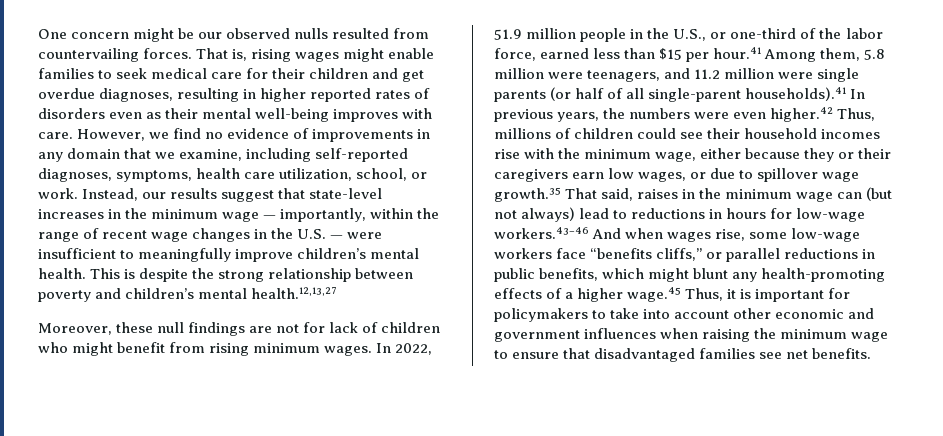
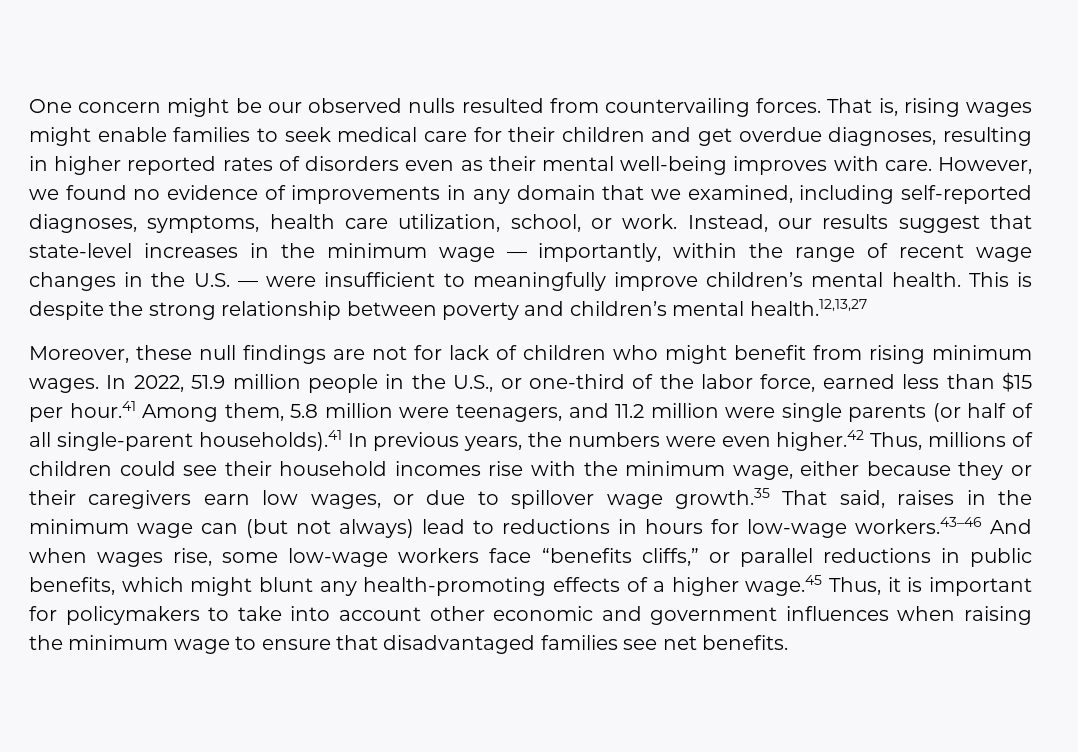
- However, we find no evidence of improvements in any domain that we examine, including self-reported diagnoses, symptoms, health care utilization, school, or work.
+ However, we found no evidence of improvements in any domain that we examined, including self-reported diagnoses, symptoms, health care utilization, school, or work.

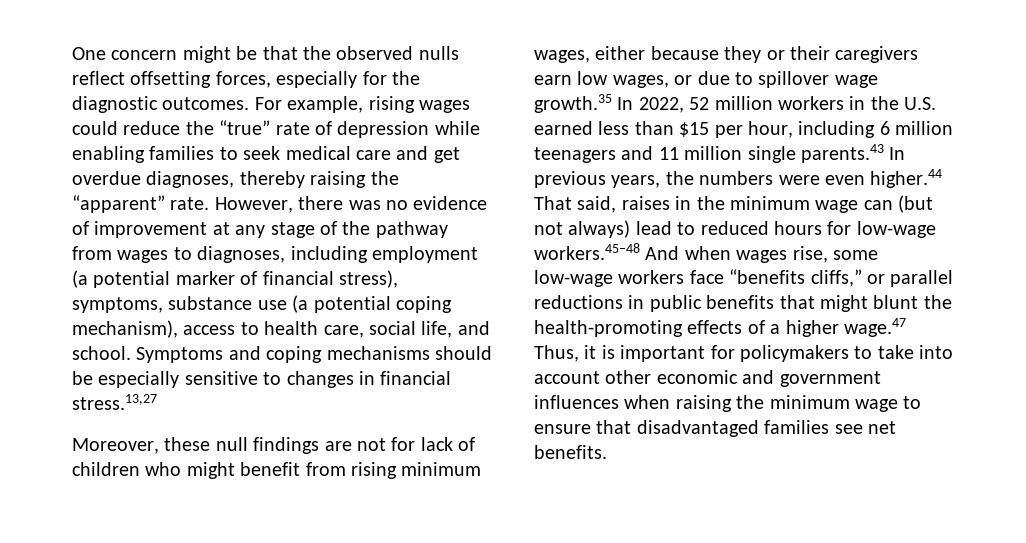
- One concern might be our observed nulls resulted from countervailing forces. That is, rising wages might enable families to seek medical care for their children and get overdue diagnoses, resulting in higher reported rates of disorders even as their mental well-being improves with care. However, we found no evidence of improvements in any domain that we examined, including self-reported diagnoses, symptoms, health care utilization, school, or work. Instead, our results suggest that state-level increases in the minimum wage — importantly, within the range of recent wage changes in the U.S. — were insufficient to meaningfully improve children’s mental health. This is despite the strong relationship between poverty and children’s mental health.12,13,27
+ One concern might be that the observed nulls reflect offsetting forces, especially for the diagnostic outcomes. For example, rising wages could reduce the “true” rate of depression while enabling families to seek medical care and get overdue diagnoses, thereby raising the “apparent” rate. However, there was no evidence of improvement at any stage of the pathway from wages to diagnoses, including employment (a potential marker of financial stress), symptoms, substance use (a potential coping mechanism), access to health care, social life, and school. Symptoms and coping mechanisms should be especially sensitive to changes in financial stress.13,27
- Moreover, these null findings are not for lack of children who might benefit from rising minimum wages. In 2022, 51.9 million people in the U.S., or one-third of the labor force, earned less than $15 per hour.41 Among them, 5.8 million were teenagers, and 11.2 million were single parents (or half of all single-parent households).41 In previous years, the numbers were even higher.42 Thus, millions of children could see their household incomes rise with the minimum wage, either because they or their caregivers earn low wages, or due to spillover wage growth.35 That said, raises in the minimum wage can (but not always) lead to reductions in hours for low-wage workers.43–46 And when wages rise, some low-wage workers face “benefits cliffs,” or parallel reductions in public benefits, which might blunt any health-promoting effects of a higher wage.45 Thus, it is important for policymakers to take into account other economic and government influences when raising the minimum wage to ensure that disadvantaged families see net benefits.
+ Moreover, these null findings are not for lack of children who might benefit from rising minimum wages, either because they or their caregivers earn low wages, or due to spillover wage growth.35 In 2022, 52 million workers in the U.S. earned less than $15 per hour, including 6 million teenagers and 11 million single parents.43 In previous years, the numbers were even higher.44 That said, raises in the minimum wage can (but not always) lead to reduced hours for low-wage workers.45–48 And when wages rise, some low-wage workers face “benefits cliffs,” or parallel reductions in public benefits that might blunt the health-promoting effects of a higher wage.47 Thus, it is important for policymakers to take into account other economic and government influences when raising the minimum wage to ensure that disadvantaged families see net benefits.

